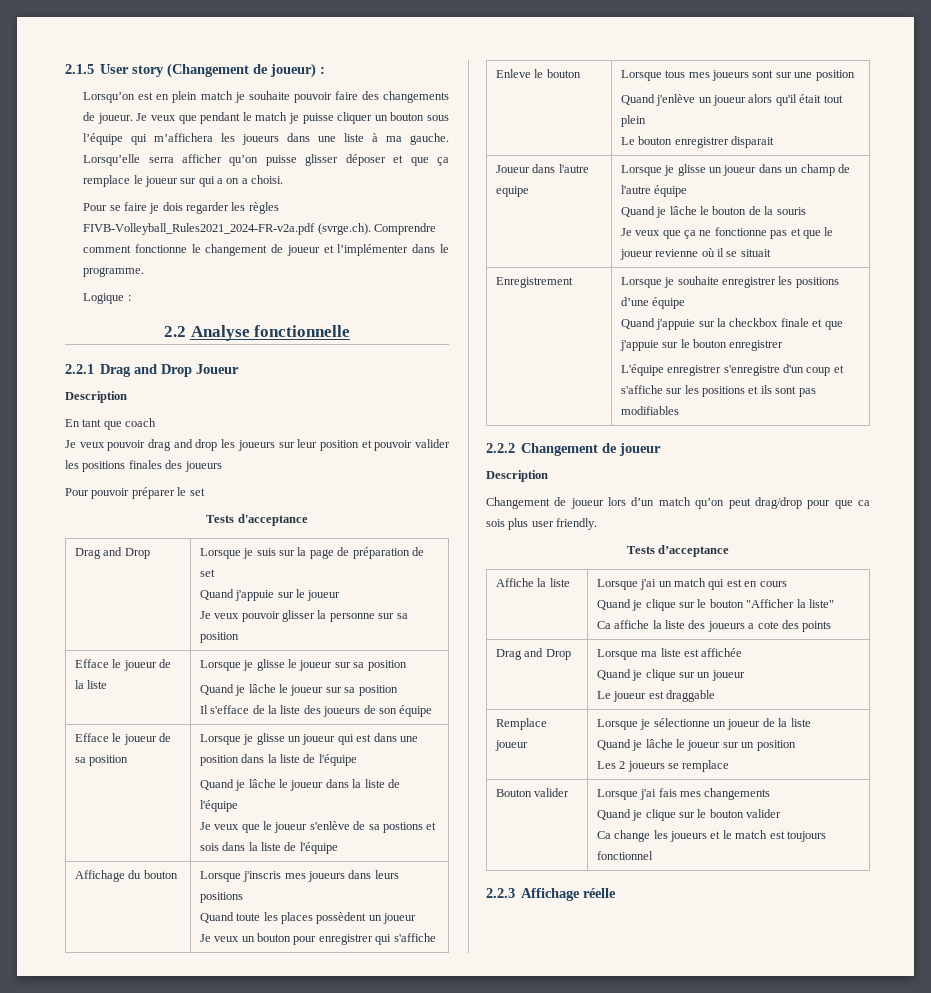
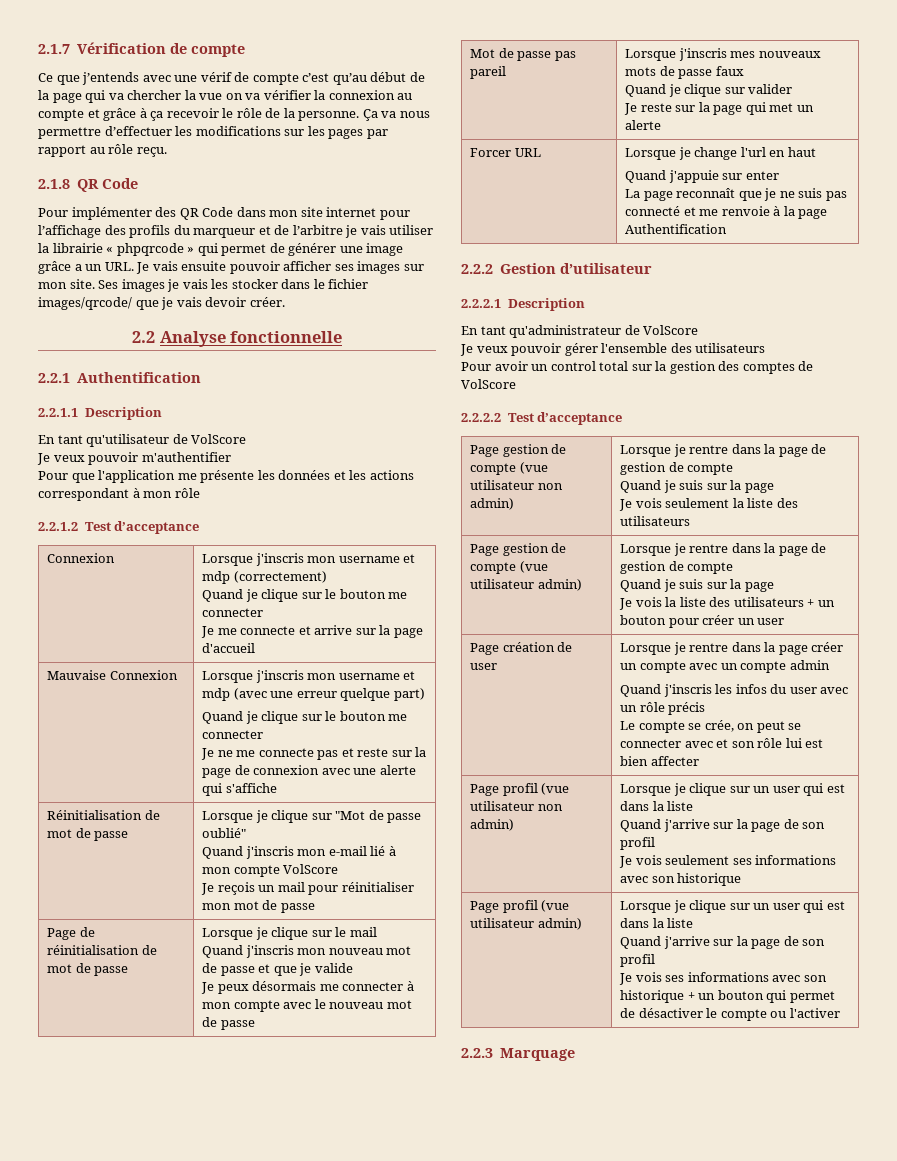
- 2.1.5 User story (Changement de joueur) :
- Lorsqu’on est en plein match je souhaite pouvoir faire des changements de joueur. Je veux que pendant le match je puisse cliquer un bouton sous l’équipe qui m’affichera les joueurs dans une liste à ma gauche. Lorsqu’elle serra afficher qu’on puisse glisser déposer et que ça remplace le joueur sur qui a on a choisi.
- Pour se faire je dois regarder les règles FIVB-Volleyball_Rules2021_2024-FR-v2a.pdf (svrge.ch). Comprendre comment fonctionne le changement de joueur et l’implémenter dans le programme.
- Logique :
+ 2.1.7 Vérification de compte
+ Ce que j’entends avec une vérif de compte c’est qu’au début de la page qui va chercher la vue on va vérifier la connexion au compte et grâce à ça recevoir le rôle de la personne. Ça va nous permettre d’effectuer les modifications sur les pages par rapport au rôle reçu.
+ 2.1.8 QR Code
+ Pour implémenter des QR Code dans mon site internet pour l’affichage des profils du marqueur et de l’arbitre je vais utiliser la librairie « phpqrcode » qui permet de générer une image grâce a un URL. Je vais ensuite pouvoir afficher ses images sur mon site. Ses images je vais les stocker dans le fichier images/qrcode/ que je vais devoir créer.
- 2.2.1 Drag and Drop Joueur
- Description
- En tant que coach
- Je veux pouvoir drag and drop les joueurs sur leur position et pouvoir valider les positions finales des joueurs
- Pour pouvoir préparer le set
- Tests d'acceptance
- Drag and Drop | Lorsque je suis sur la page de préparation de set
- Quand j'appuie sur le joueur
- Je veux pouvoir glisser la personne sur sa position
- Efface le joueur de la liste | Lorsque je glisse le joueur sur sa position
- Quand je lâche le joueur sur sa position
- Il s'efface de la liste des joueurs de son équipe
- Efface le joueur de sa position | Lorsque je glisse un joueur qui est dans une position dans la liste de l'équipe
- Quand je lâche le joueur dans la liste de l'équipe
- Je veux que le joueur s'enlève de sa postions et sois dans la liste de l'équipe
- Affichage du bouton | Lorsque j'inscris mes joueurs dans leurs positions
- Quand toute les places possèdent un joueur
- Je veux un bouton pour enregistrer qui s'affiche
- Enleve le bouton | Lorsque tous mes joueurs sont sur une position
- Quand j'enlève un joueur alors qu'il était tout plein
- Le bouton enregistrer disparait
- Joueur dans l'autre equipe | Lorsque je glisse un joueur dans un champ de l'autre équipe
- Quand je lâche le bouton de la souris
- Je veux que ça ne fonctionne pas et que le joueur revienne où il se situait
- Enregistrement | Lorsque je souhaite enregistrer les positions d’une équipe
- Quand j'appuie sur la checkbox finale et que j'appuie sur le bouton enregistrer
- L'équipe enregistrer s'enregistre d'un coup et s'affiche sur les positions et ils sont pas modifiables
- 2.2.2 Changement de joueur
- Description
- Changement de joueur lors d’un match qu’on peut drag/drop pour que ca sois plus user friendly.
- Tests d’acceptance
- Affiche la liste | Lorsque j'ai un match qui est en cours
- Quand je clique sur le bouton "Afficher la liste"
- Ca affiche la liste des joueurs a cote des points
- Drag and Drop | Lorsque ma liste est affichée
- Quand je clique sur un joueur
- Le joueur est draggable
- Remplace joueur | Lorsque je sélectionne un joueur de la liste
- Quand je lâche le joueur sur un position
- Les 2 joueurs se remplace
- Bouton valider | Lorsque j'ai fais mes changements
- Quand je clique sur le bouton valider
- Ca change les joueurs et le match est toujours fonctionnel
- 2.2.3 Affichage réelle
+ 2.2.1 Authentification
+ 2.2.1.1 Description
+ En tant qu'utilisateur de VolScore
+ Je veux pouvoir m'authentifier
+ Pour que l'application me présente les données et les actions correspondant à mon rôle
+ 2.2.1.2 Test d’acceptance
+ Connexion | Lorsque j'inscris mon username et mdp (correctement)
+ Quand je clique sur le bouton me connecter
+ Je me connecte et arrive sur la page d'accueil
+ Mauvaise Connexion | Lorsque j'inscris mon username et mdp (avec une erreur quelque part)
+ Quand je clique sur le bouton me connecter
+ Je ne me connecte pas et reste sur la page de connexion avec une alerte qui s'affiche
+ Réinitialisation de mot de passe | Lorsque je clique sur "Mot de passe oublié"
+ Quand j'inscris mon e-mail lié à mon compte VolScore
+ Je reçois un mail pour réinitialiser mon mot de passe
+ Page de réinitialisation de mot de passe | Lorsque je clique sur le mail
+ Quand j'inscris mon nouveau mot de passe et que je valide
+ Je peux désormais me connecter à mon compte avec le nouveau mot de passe
+ Mot de passe pas pareil | Lorsque j'inscris mes nouveaux mots de passe faux
+ Quand je clique sur valider
+ Je reste sur la page qui met un alerte
+ Forcer URL | Lorsque je change l'url en haut
+ Quand j'appuie sur enter
+ La page reconnaît que je ne suis pas connecté et me renvoie à la page Authentification
+ 2.2.2 Gestion d’utilisateur
+ 2.2.2.1 Description
+ En tant qu'administrateur de VolScore
+ Je veux pouvoir gérer l'ensemble des utilisateurs
+ Pour avoir un control total sur la gestion des comptes de VolScore
+ 2.2.2.2 Test d’acceptance
+ Page gestion de compte (vue utilisateur non admin) | Lorsque je rentre dans la page de gestion de compte
+ Quand je suis sur la page
+ Je vois seulement la liste des utilisateurs
+ Page gestion de compte (vue utilisateur admin) | Lorsque je rentre dans la page de gestion de compte
+ Quand je suis sur la page
+ Je vois la liste des utilisateurs + un bouton pour créer un user
+ Page création de user | Lorsque je rentre dans la page créer un compte avec un compte admin
+ Quand j'inscris les infos du user avec un rôle précis
+ Le compte se crée, on peut se connecter avec et son rôle lui est bien affecter
+ Page profil (vue utilisateur non admin) | Lorsque je clique sur un user qui est dans la liste
+ Quand j'arrive sur la page de son profil
+ Je vois seulement ses informations avec son historique
+ Page profil (vue utilisateur admin) | Lorsque je clique sur un user qui est dans la liste
+ Quand j'arrive sur la page de son profil
+ Je vois ses informations avec son historique + un bouton qui permet de désactiver le compte ou l'activer
+ 2.2.3 Marquage

